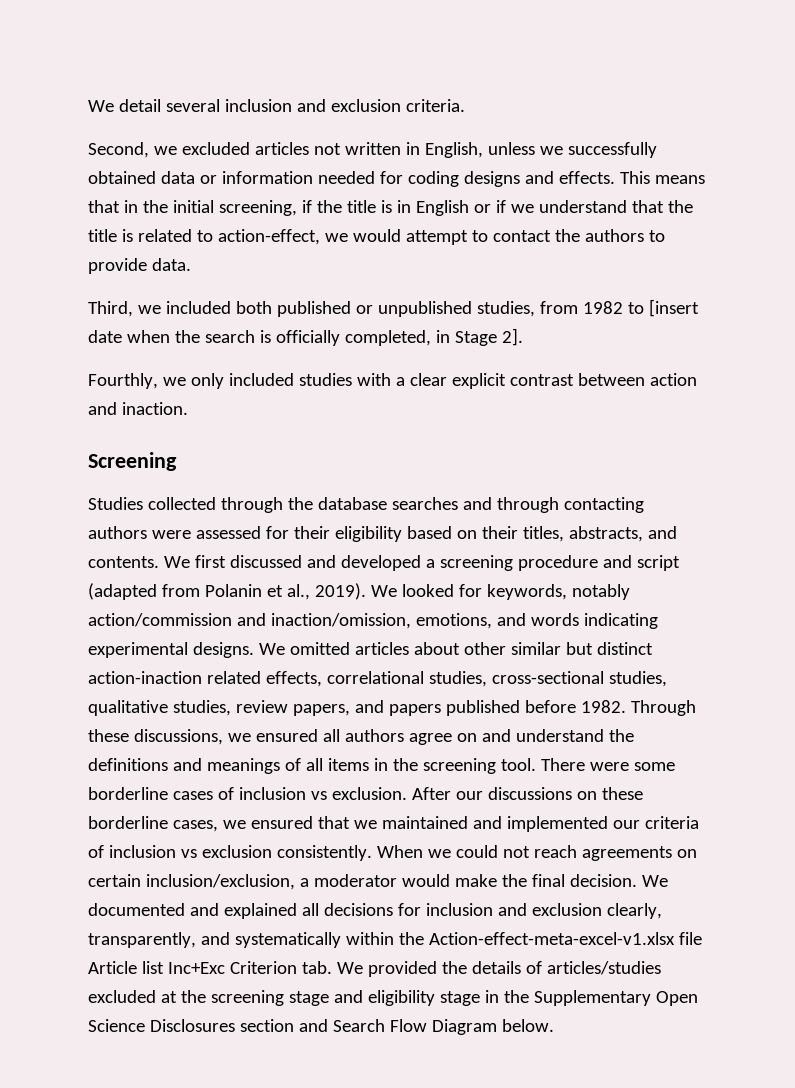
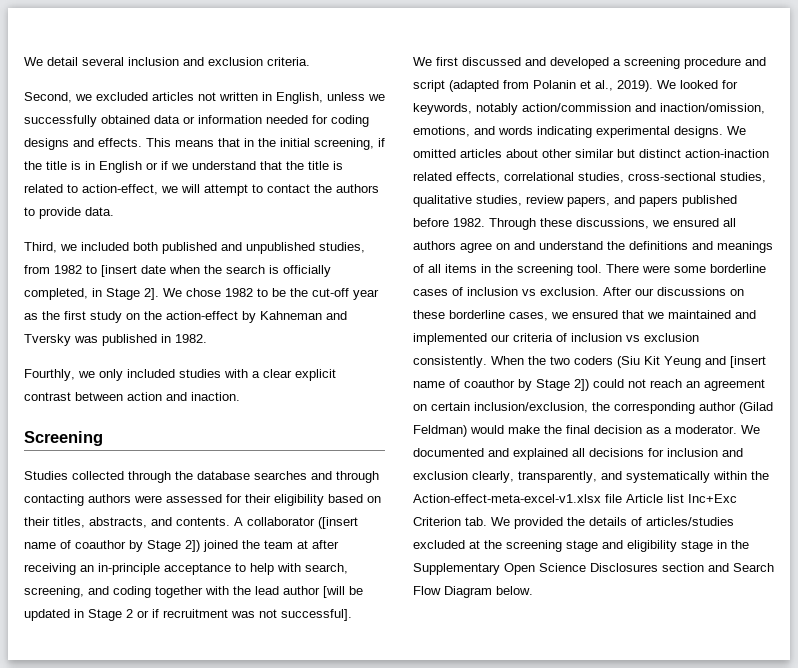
- This means that in the initial screening, if the title is in English or if we understand that the title is related to action-effect, we would attempt to contact the authors to provide data.
+ This means that in the initial screening, if the title is in English or if we understand that the title is related to action-effect, we will attempt to contact the authors to provide data.
- Third, we included both published or unpublished studies, from 1982 to [insert date when the search is officially completed, in Stage 2].
+ Third, we included both published and unpublished studies, from 1982 to [insert date when the search is officially completed, in Stage 2]. We chose 1982 to be the cut-off year as the first study on the action-effect by Kahneman and Tversky was published in 1982.
- Studies collected through the database searches and through contacting authors were assessed for their eligibility based on their titles, abstracts, and contents. We first discussed and developed a screening procedure and script (adapted from Polanin et al., 2019).
+ Studies collected through the database searches and through contacting authors were assessed for their eligibility based on their titles, abstracts, and contents. A collaborator ([insert name of coauthor by Stage 2]) joined the team at after receiving an in-principle acceptance to help with search, screening, and coding together with the lead author [will be updated in Stage 2 or if recruitment was not successful].
+ We first discussed and developed a screening procedure and script (adapted from Polanin et al., 2019).
- When we could not reach agreements on certain inclusion/exclusion, a moderator would make the final decision.
+ When the two coders (Siu Kit Yeung and [insert name of coauthor by Stage 2]) could not reach an agreement on certain inclusion/exclusion, the corresponding author (Gilad Feldman) would make the final decision as a moderator.

